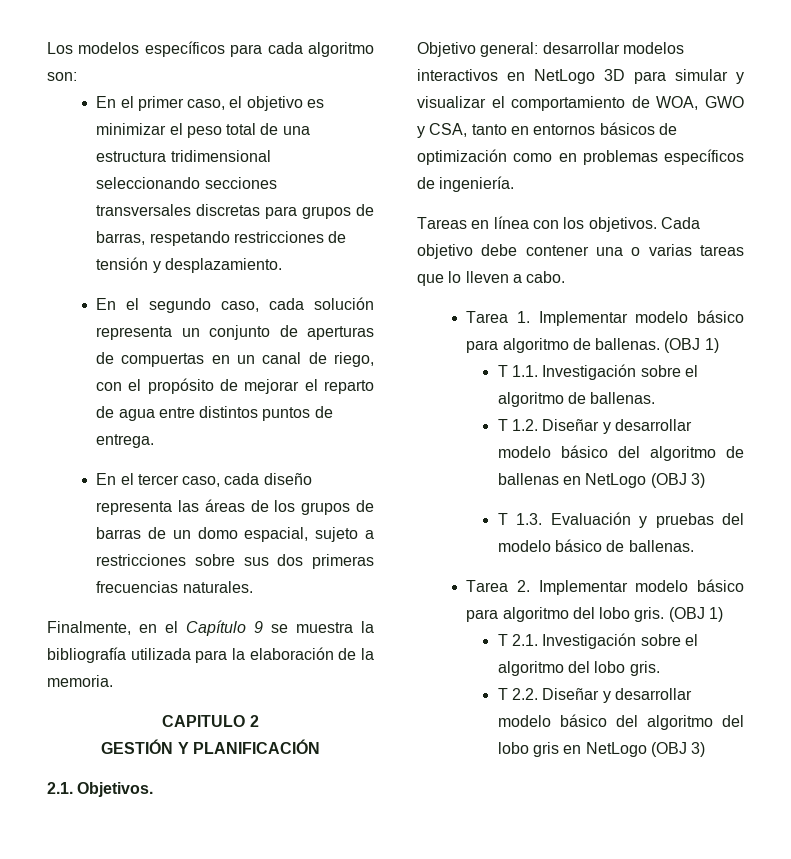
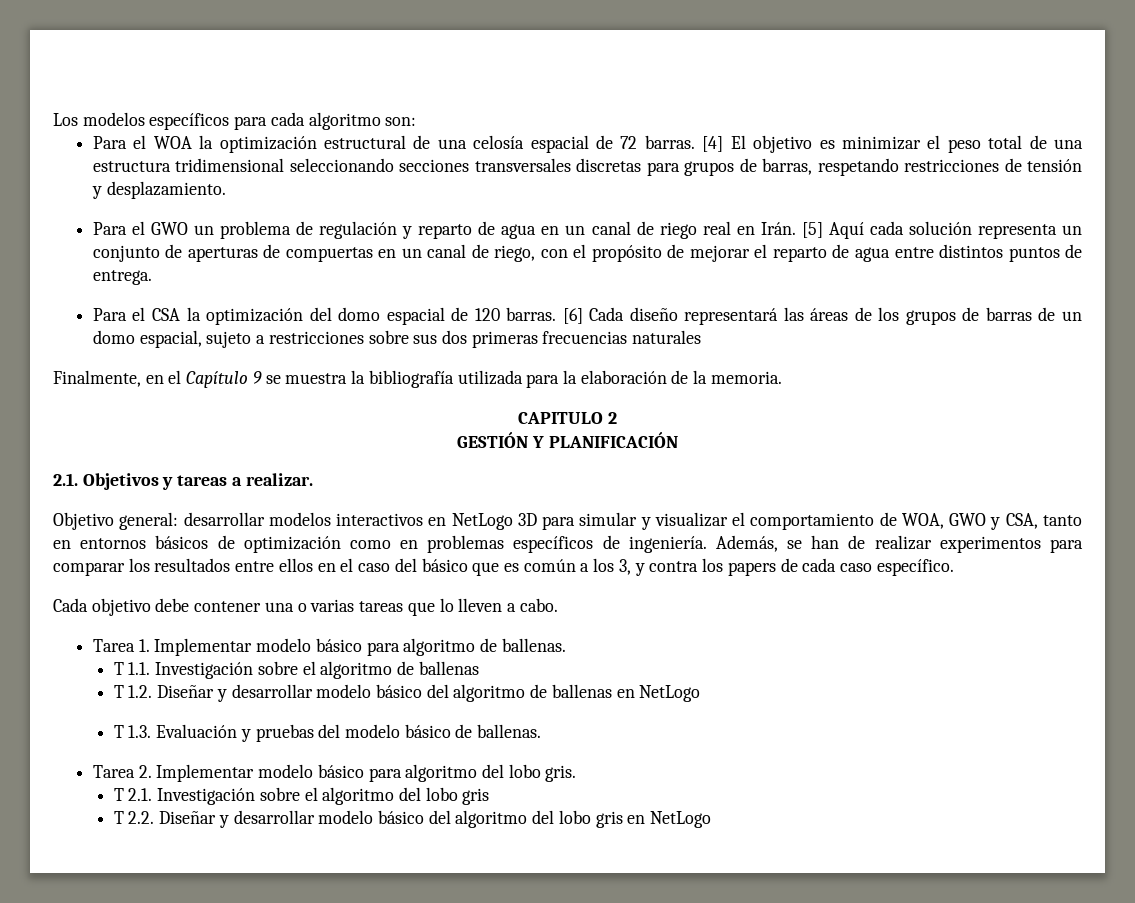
- En el primer caso, el objetivo es minimizar el peso total de una estructura tridimensional seleccionando secciones transversales discretas para grupos de barras, respetando restricciones de tensión y desplazamiento.
+ Para el WOA la optimización estructural de una celosía espacial de 72 barras. [4] El objetivo es minimizar el peso total de una estructura tridimensional seleccionando secciones transversales discretas para grupos de barras, respetando restricciones de tensión y desplazamiento.
- En el segundo caso, cada solución representa un conjunto de aperturas de compuertas en un canal de riego, con el propósito de mejorar el reparto de agua entre distintos puntos de entrega.
+ Para el GWO un problema de regulación y reparto de agua en un canal de riego real en Irán. [5] Aquí cada solución representa un conjunto de aperturas de compuertas en un canal de riego, con el propósito de mejorar el reparto de agua entre distintos puntos de entrega.
- En el tercer caso, cada diseño representa las áreas de los grupos de barras de un domo espacial, sujeto a restricciones sobre sus dos primeras frecuencias naturales.
+ Para el CSA la optimización del domo espacial de 120 barras. [6] Cada diseño representará las áreas de los grupos de barras de un domo espacial, sujeto a restricciones sobre sus dos primeras frecuencias naturales
- 2.1. Objetivos.
+ 2.1. Objetivos y tareas a realizar.
- Objetivo general: desarrollar modelos interactivos en NetLogo 3D para simular y visualizar el comportamiento de WOA, GWO y CSA, tanto en entornos básicos de optimización como en problemas específicos de ingeniería.
- Tareas en línea con los objetivos. Cada objetivo debe contener una o varias tareas que lo lleven a cabo.
+ Objetivo general: desarrollar modelos interactivos en NetLogo 3D para simular y visualizar el comportamiento de WOA, GWO y CSA, tanto en entornos básicos de optimización como en problemas específicos de ingeniería. Además, se han de realizar experimentos para comparar los resultados entre ellos en el caso del básico que es común a los 3, y contra los papers de cada caso específico.
+ Cada objetivo debe contener una o varias tareas que lo lleven a cabo.
- Tarea 1. Implementar modelo básico para algoritmo de ballenas. (OBJ 1)
+ Tarea 1. Implementar modelo básico para algoritmo de ballenas.
- T 1.1. Investigación sobre el algoritmo de ballenas.
+ T 1.1. Investigación sobre el algoritmo de ballenas
- T 1.2. Diseñar y desarrollar modelo básico del algoritmo de ballenas en NetLogo (OBJ 3)
+ T 1.2. Diseñar y desarrollar modelo básico del algoritmo de ballenas en NetLogo
- Tarea 2. Implementar modelo básico para algoritmo del lobo gris. (OBJ 1)
+ Tarea 2. Implementar modelo básico para algoritmo del lobo gris.
- T 2.1. Investigación sobre el algoritmo del lobo gris.
+ T 2.1. Investigación sobre el algoritmo del lobo gris
- T 2.2. Diseñar y desarrollar modelo básico del algoritmo del lobo gris en NetLogo (OBJ 3)
+ T 2.2. Diseñar y desarrollar modelo básico del algoritmo del lobo gris en NetLogo

